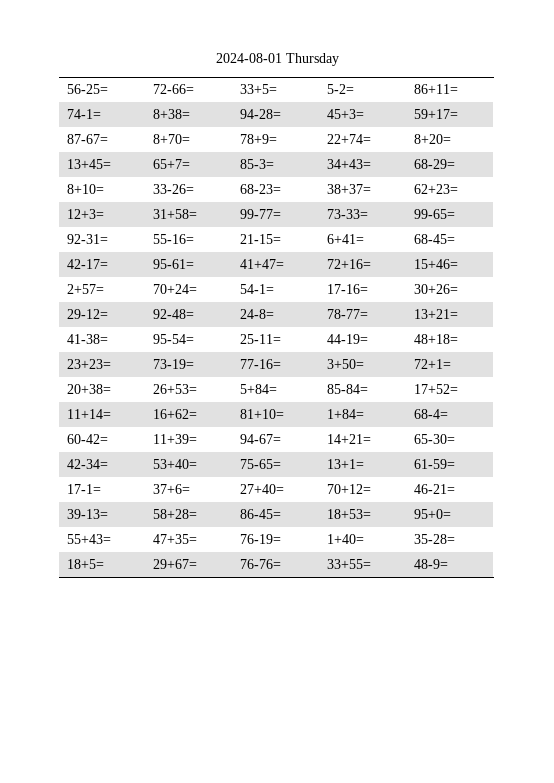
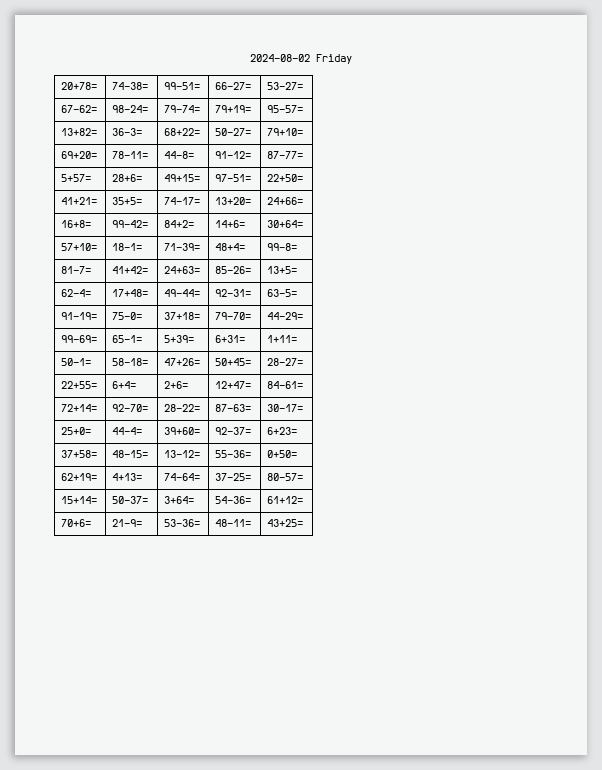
- 2024-08-01 Thursday
- 56-25= | 72-66= | 33+5= | 5-2= | 86+11=
- 74-1= | 8+38= | 94-28= | 45+3= | 59+17=
- 87-67= | 8+70= | 78+9= | 22+74= | 8+20=
- 13+45= | 65+7= | 85-3= | 34+43= | 68-29=
- 8+10= | 33-26= | 68-23= | 38+37= | 62+23=
- 12+3= | 31+58= | 99-77= | 73-33= | 99-65=
- 92-31= | 55-16= | 21-15= | 6+41= | 68-45=
- 42-17= | 95-61= | 41+47= | 72+16= | 15+46=
- 2+57= | 70+24= | 54-1= | 17-16= | 30+26=
- 29-12= | 92-48= | 24-8= | 78-77= | 13+21=
- 41-38= | 95-54= | 25-11= | 44-19= | 48+18=
- 23+23= | 73-19= | 77-16= | 3+50= | 72+1=
- 20+38= | 26+53= | 5+84= | 85-84= | 17+52=
- 11+14= | 16+62= | 81+10= | 1+84= | 68-4=
- 60-42= | 11+39= | 94-67= | 14+21= | 65-30=
- 42-34= | 53+40= | 75-65= | 13+1= | 61-59=
- 17-1= | 37+6= | 27+40= | 70+12= | 46-21=
- 39-13= | 58+28= | 86-45= | 18+53= | 95+0=
- 55+43= | 47+35= | 76-19= | 1+40= | 35-28=
- 18+5= | 29+67= | 76-76= | 33+55= | 48-9=
+ 2024-08-02 Friday
+ 20+78= | 74-38= | 99-51= | 66-27= | 53-27=
+ 67-62= | 98-24= | 79-74= | 79+19= | 95-57=
+ 13+82= | 36-3= | 68+22= | 50-27= | 79+10=
+ 69+20= | 78-11= | 44-8= | 91-12= | 87-77=
+ 5+57= | 28+6= | 49+15= | 97-51= | 22+50=
+ 41+21= | 35+5= | 74-17= | 13+20= | 24+66=
+ 16+8= | 99-42= | 84+2= | 14+6= | 30+64=
+ 57+10= | 18-1= | 71-39= | 48+4= | 99-8=
+ 81-7= | 41+42= | 24+63= | 85-26= | 13+5=
+ 62-4= | 17+48= | 49-44= | 92-31= | 63-5=
+ 91-19= | 75-0= | 37+18= | 79-70= | 44-29=
+ 99-69= | 65-1= | 5+39= | 6+31= | 1+11=
+ 50-1= | 58-18= | 47+26= | 50+45= | 28-27=
+ 22+55= | 6+4= | 2+6= | 12+47= | 84-61=
+ 72+14= | 92-70= | 28-22= | 87-63= | 30-17=
+ 25+0= | 44-4= | 39+60= | 92-37= | 6+23=
+ 37+58= | 48-15= | 13-12= | 55-36= | 0+50=
+ 62+19= | 4+13= | 74-64= | 37-25= | 80-57=
+ 15+14= | 50-37= | 3+64= | 54-36= | 61+12=
+ 70+6= | 21-9= | 53-36= | 48-11= | 43+25=

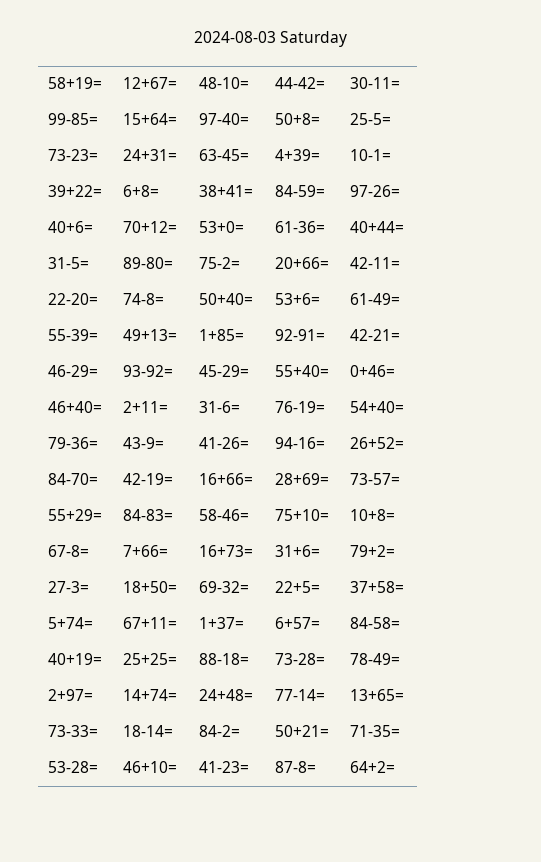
- 2024-08-02 Friday
- 20+78= | 74-38= | 99-51= | 66-27= | 53-27=
- 67-62= | 98-24= | 79-74= | 79+19= | 95-57=
- 13+82= | 36-3= | 68+22= | 50-27= | 79+10=
- 69+20= | 78-11= | 44-8= | 91-12= | 87-77=
- 5+57= | 28+6= | 49+15= | 97-51= | 22+50=
- 41+21= | 35+5= | 74-17= | 13+20= | 24+66=
- 16+8= | 99-42= | 84+2= | 14+6= | 30+64=
- 57+10= | 18-1= | 71-39= | 48+4= | 99-8=
- 81-7= | 41+42= | 24+63= | 85-26= | 13+5=
- 62-4= | 17+48= | 49-44= | 92-31= | 63-5=
- 91-19= | 75-0= | 37+18= | 79-70= | 44-29=
- 99-69= | 65-1= | 5+39= | 6+31= | 1+11=
- 50-1= | 58-18= | 47+26= | 50+45= | 28-27=
- 22+55= | 6+4= | 2+6= | 12+47= | 84-61=
- 72+14= | 92-70= | 28-22= | 87-63= | 30-17=
- 25+0= | 44-4= | 39+60= | 92-37= | 6+23=
- 37+58= | 48-15= | 13-12= | 55-36= | 0+50=
- 62+19= | 4+13= | 74-64= | 37-25= | 80-57=
- 15+14= | 50-37= | 3+64= | 54-36= | 61+12=
- 70+6= | 21-9= | 53-36= | 48-11= | 43+25=
+ 2024-08-03 Saturday
+ 58+19= | 12+67= | 48-10= | 44-42= | 30-11=
+ 99-85= | 15+64= | 97-40= | 50+8= | 25-5=
+ 73-23= | 24+31= | 63-45= | 4+39= | 10-1=
+ 39+22= | 6+8= | 38+41= | 84-59= | 97-26=
+ 40+6= | 70+12= | 53+0= | 61-36= | 40+44=
+ 31-5= | 89-80= | 75-2= | 20+66= | 42-11=
+ 22-20= | 74-8= | 50+40= | 53+6= | 61-49=
+ 55-39= | 49+13= | 1+85= | 92-91= | 42-21=
+ 46-29= | 93-92= | 45-29= | 55+40= | 0+46=
+ 46+40= | 2+11= | 31-6= | 76-19= | 54+40=
+ 79-36= | 43-9= | 41-26= | 94-16= | 26+52=
+ 84-70= | 42-19= | 16+66= | 28+69= | 73-57=
+ 55+29= | 84-83= | 58-46= | 75+10= | 10+8=
+ 67-8= | 7+66= | 16+73= | 31+6= | 79+2=
+ 27-3= | 18+50= | 69-32= | 22+5= | 37+58=
+ 5+74= | 67+11= | 1+37= | 6+57= | 84-58=
+ 40+19= | 25+25= | 88-18= | 73-28= | 78-49=
+ 2+97= | 14+74= | 24+48= | 77-14= | 13+65=
+ 73-33= | 18-14= | 84-2= | 50+21= | 71-35=
+ 53-28= | 46+10= | 41-23= | 87-8= | 64+2=

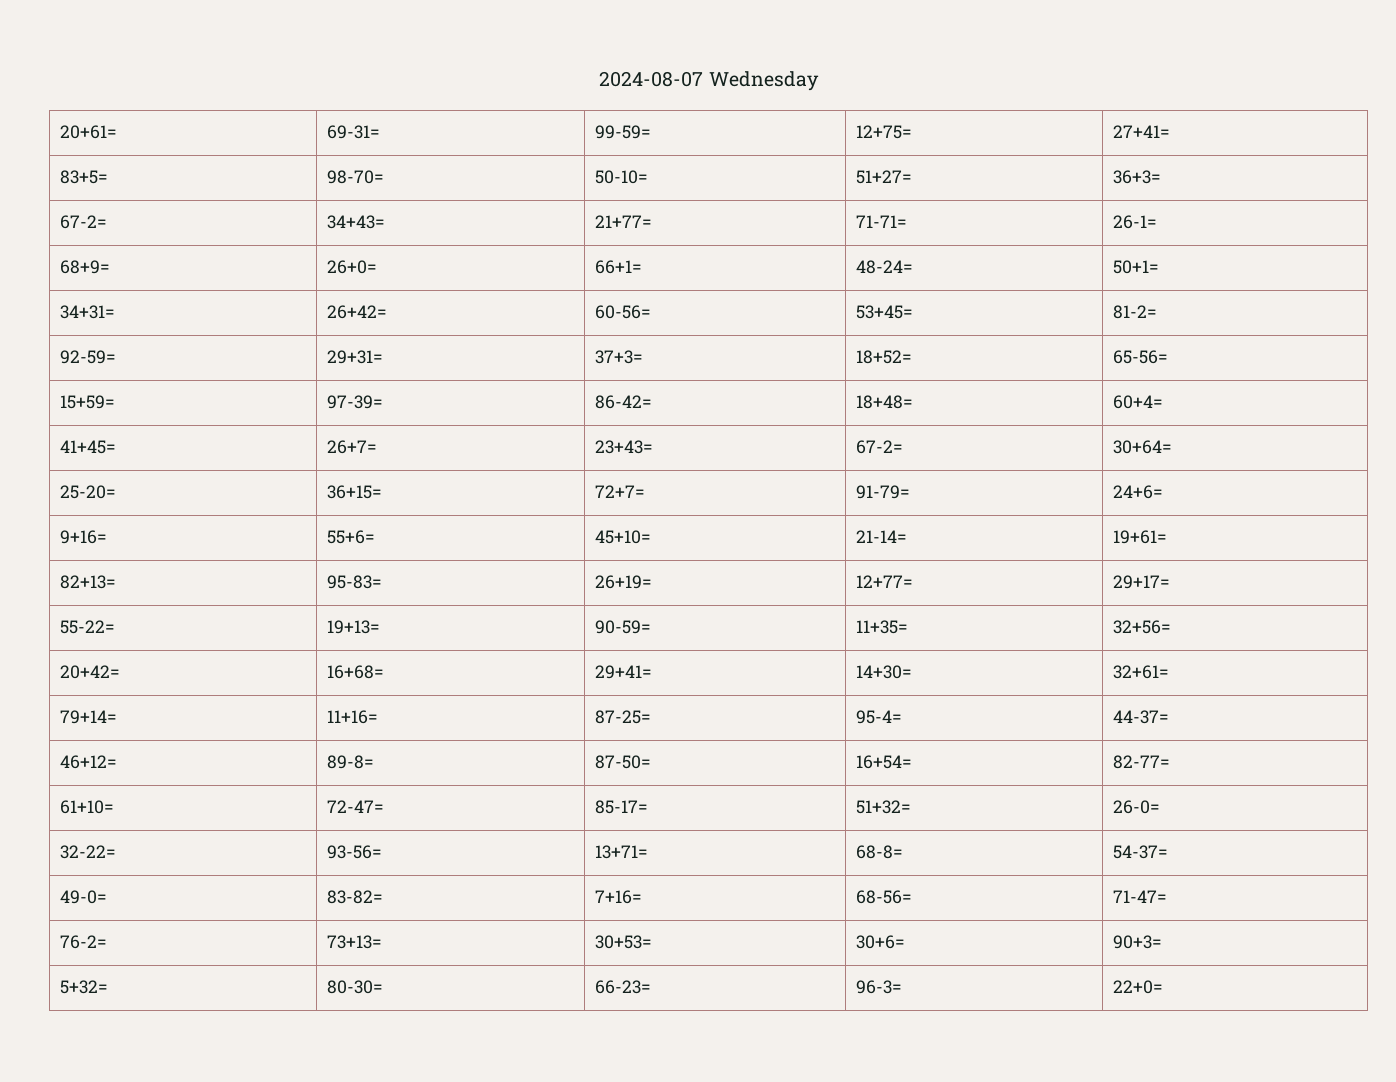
- 2024-08-03 Saturday
- 58+19= | 12+67= | 48-10= | 44-42= | 30-11=
- 99-85= | 15+64= | 97-40= | 50+8= | 25-5=
- 73-23= | 24+31= | 63-45= | 4+39= | 10-1=
- 39+22= | 6+8= | 38+41= | 84-59= | 97-26=
- 40+6= | 70+12= | 53+0= | 61-36= | 40+44=
- 31-5= | 89-80= | 75-2= | 20+66= | 42-11=
- 22-20= | 74-8= | 50+40= | 53+6= | 61-49=
- 55-39= | 49+13= | 1+85= | 92-91= | 42-21=
- 46-29= | 93-92= | 45-29= | 55+40= | 0+46=
- 46+40= | 2+11= | 31-6= | 76-19= | 54+40=
- 79-36= | 43-9= | 41-26= | 94-16= | 26+52=
- 84-70= | 42-19= | 16+66= | 28+69= | 73-57=
- 55+29= | 84-83= | 58-46= | 75+10= | 10+8=
- 67-8= | 7+66= | 16+73= | 31+6= | 79+2=
- 27-3= | 18+50= | 69-32= | 22+5= | 37+58=
- 5+74= | 67+11= | 1+37= | 6+57= | 84-58=
- 40+19= | 25+25= | 88-18= | 73-28= | 78-49=
- 2+97= | 14+74= | 24+48= | 77-14= | 13+65=
- 73-33= | 18-14= | 84-2= | 50+21= | 71-35=
- 53-28= | 46+10= | 41-23= | 87-8= | 64+2=
+ 2024-08-07 Wednesday
+ 20+61= | 69-31= | 99-59= | 12+75= | 27+41=
+ 83+5= | 98-70= | 50-10= | 51+27= | 36+3=
+ 67-2= | 34+43= | 21+77= | 71-71= | 26-1=
+ 68+9= | 26+0= | 66+1= | 48-24= | 50+1=
+ 34+31= | 26+42= | 60-56= | 53+45= | 81-2=
+ 92-59= | 29+31= | 37+3= | 18+52= | 65-56=
+ 15+59= | 97-39= | 86-42= | 18+48= | 60+4=
+ 41+45= | 26+7= | 23+43= | 67-2= | 30+64=
+ 25-20= | 36+15= | 72+7= | 91-79= | 24+6=
+ 9+16= | 55+6= | 45+10= | 21-14= | 19+61=
+ 82+13= | 95-83= | 26+19= | 12+77= | 29+17=
+ 55-22= | 19+13= | 90-59= | 11+35= | 32+56=
+ 20+42= | 16+68= | 29+41= | 14+30= | 32+61=
+ 79+14= | 11+16= | 87-25= | 95-4= | 44-37=
+ 46+12= | 89-8= | 87-50= | 16+54= | 82-77=
+ 61+10= | 72-47= | 85-17= | 51+32= | 26-0=
+ 32-22= | 93-56= | 13+71= | 68-8= | 54-37=
+ 49-0= | 83-82= | 7+16= | 68-56= | 71-47=
+ 76-2= | 73+13= | 30+53= | 30+6= | 90+3=
+ 5+32= | 80-30= | 66-23= | 96-3= | 22+0=

